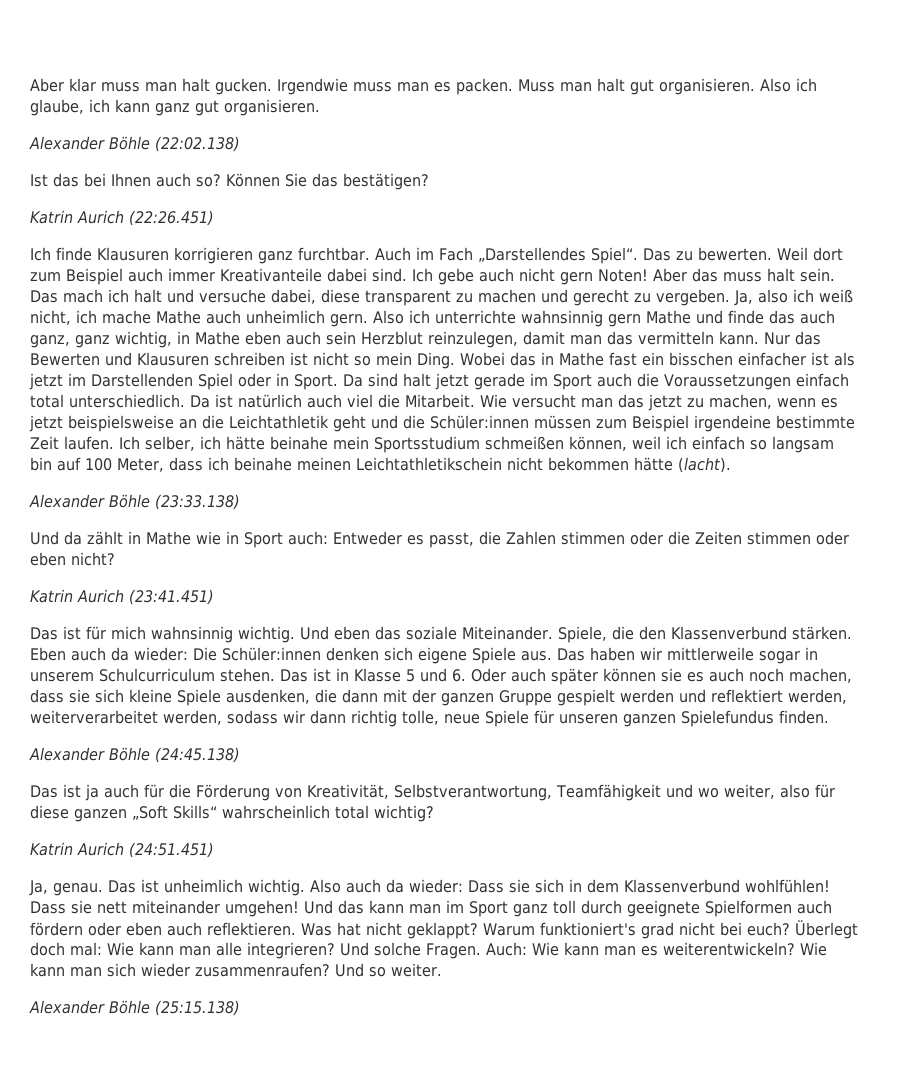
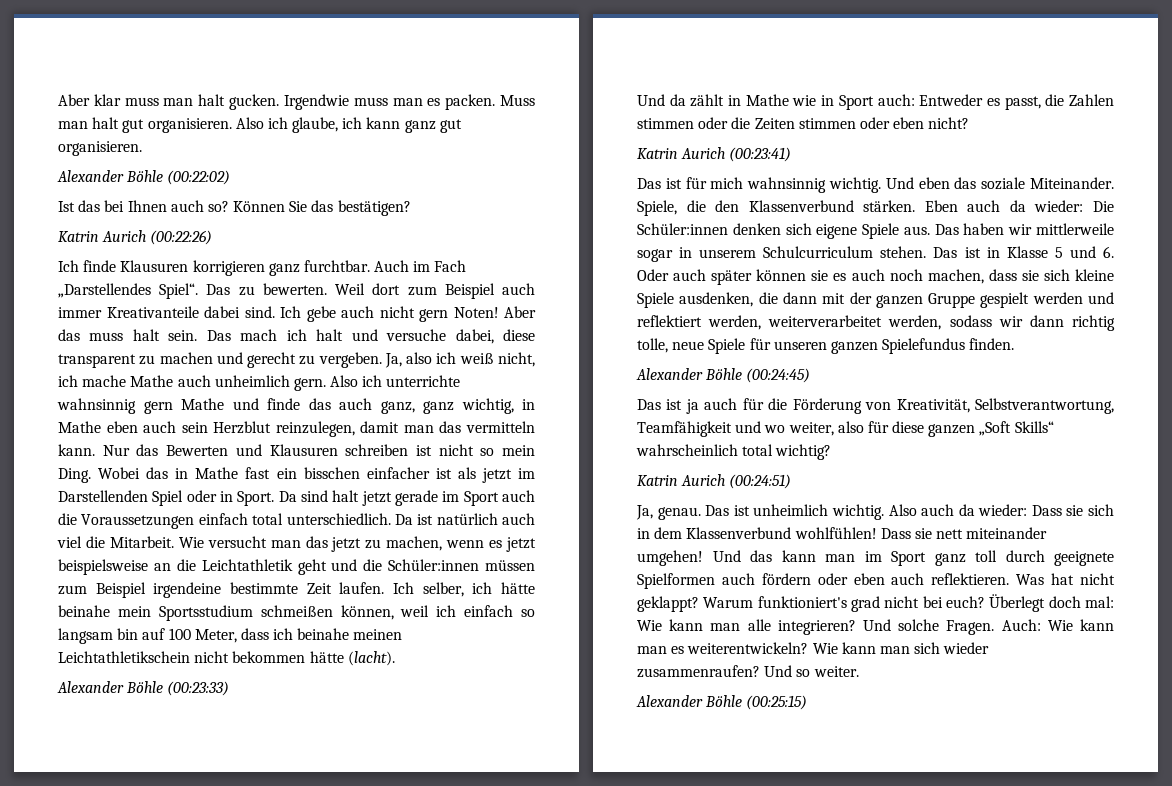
- Alexander Böhle (22:02.138)
+ Alexander Böhle (00:22:02)
- Katrin Aurich (22:26.451)
+ Katrin Aurich (00:22:26)
- Alexander Böhle (23:33.138)
+ Alexander Böhle (00:23:33)
- Katrin Aurich (23:41.451)
+ Katrin Aurich (00:23:41)
- Alexander Böhle (24:45.138)
+ Alexander Böhle (00:24:45)
- Katrin Aurich (24:51.451)
+ Katrin Aurich (00:24:51)
- Alexander Böhle (25:15.138)
+ Alexander Böhle (00:25:15)

